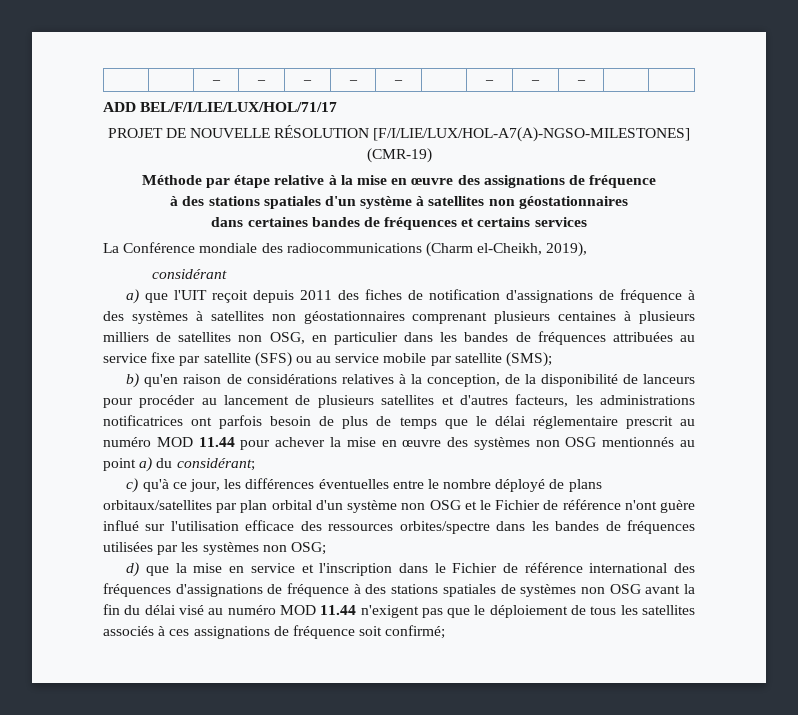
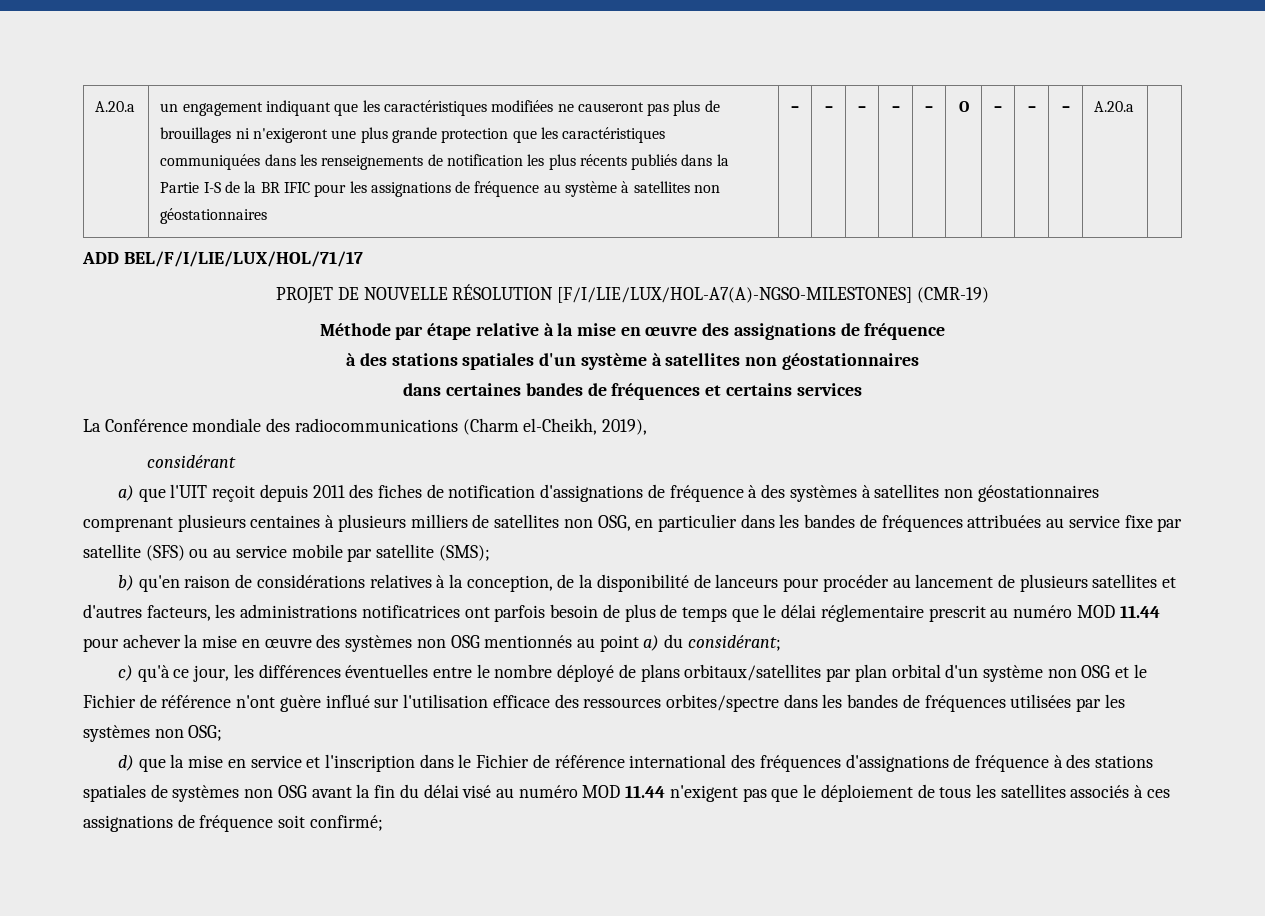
+ A.20.a | un engagement indiquant que les caractéristiques modifiées ne causeront pas plus de brouillages ni n'exigeront une plus grande protection que les caractéristiques communiquées dans les renseignements de notification les plus récents publiés dans la Partie I-S de la BR IFIC pour les assignations de fréquence au système à satellites non géostationnaires
- – | | – | – | –
+ – | O | – | – | – | A.20.a

